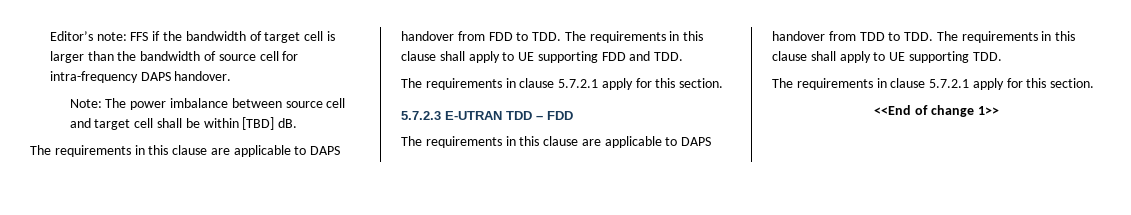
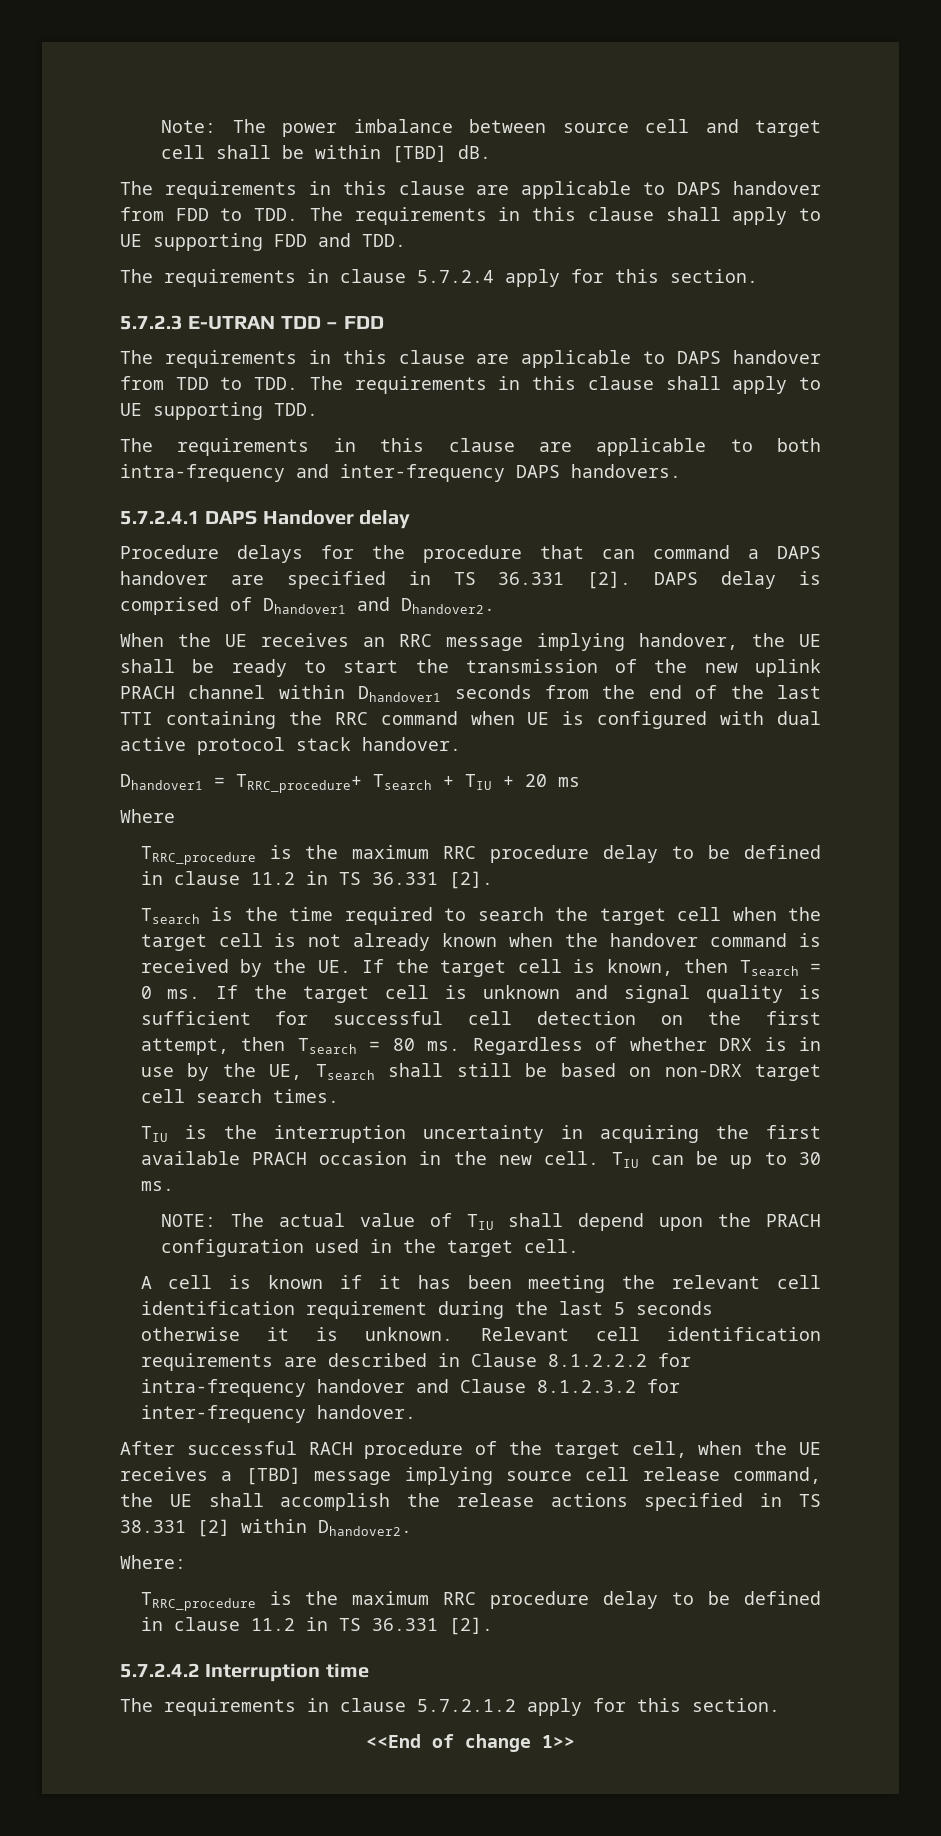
- Editor’s note: FFS if the bandwidth of target cell is larger than the bandwidth of source cell for intra-frequency DAPS handover.
  The requirements in this clause are applicable to DAPS handover from FDD to TDD. The requirements in this clause shall apply to UE supporting FDD and TDD.
- The requirements in clause 5.7.2.1 apply for this section.
+ The requirements in clause 5.7.2.4 apply for this section.
  The requirements in this clause are applicable to DAPS handover from TDD to TDD. The requirements in this clause shall apply to UE supporting TDD.
- The requirements in clause 5.7.2.1 apply for this section.
+ The requirements in this clause are applicable to both intra-frequency and inter-frequency DAPS handovers.
+ 5.7.2.4.1 DAPS Handover delay
+ Procedure delays for the procedure that can command a DAPS handover are specified in TS 36.331 [2]. DAPS delay is comprised of Dhandover1 and Dhandover2.
+ When the UE receives an RRC message implying handover, the UE shall be ready to start the transmission of the new uplink PRACH channel within Dhandover1 seconds from the end of the last TTI containing the RRC command when UE is configured with dual active protocol stack handover.
+ Dhandover1 = TRRC_procedure+ Tsearch + TIU + 20 ms
+ Where
+ TRRC_procedure is the maximum RRC procedure delay to be defined in clause 11.2 in TS 36.331 [2].
+ Tsearch is the time required to search the target cell when the target cell is not already known when the handover command is received by the UE. If the target cell is known, then Tsearch = 0 ms. If the target cell is unknown and signal quality is sufficient for successful cell detection on the first attempt, then Tsearch = 80 ms. Regardless of whether DRX is in use by the UE, Tsearch shall still be based on non-DRX target cell search times.
+ TIU is the interruption uncertainty in acquiring the first available PRACH occasion in the new cell. TIU can be up to 30 ms.
+ NOTE: The actual value of TIU shall depend upon the PRACH configuration used in the target cell.
+ A cell is known if it has been meeting the relevant cell identification requirement during the last 5 seconds otherwise it is unknown. Relevant cell identification requirements are described in Clause 8.1.2.2.2 for intra-frequency handover and Clause 8.1.2.3.2 for inter-frequency handover.
+ After successful RACH procedure of the target cell, when the UE receives a [TBD] message implying source cell release command, the UE shall accomplish the release actions specified in TS 38.331 [2] within Dhandover2.
+ Where:
+ TRRC_procedure is the maximum RRC procedure delay to be defined in clause 11.2 in TS 36.331 [2].
+ 5.7.2.4.2 Interruption time
+ The requirements in clause 5.7.2.1.2 apply for this section.

